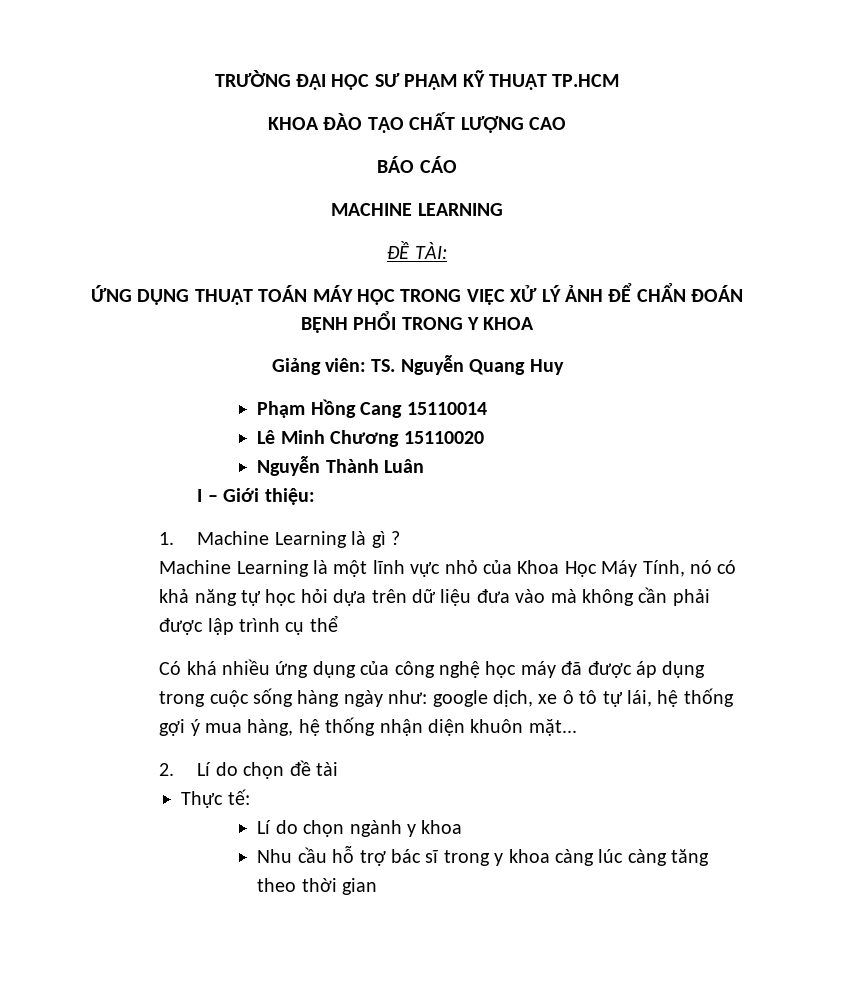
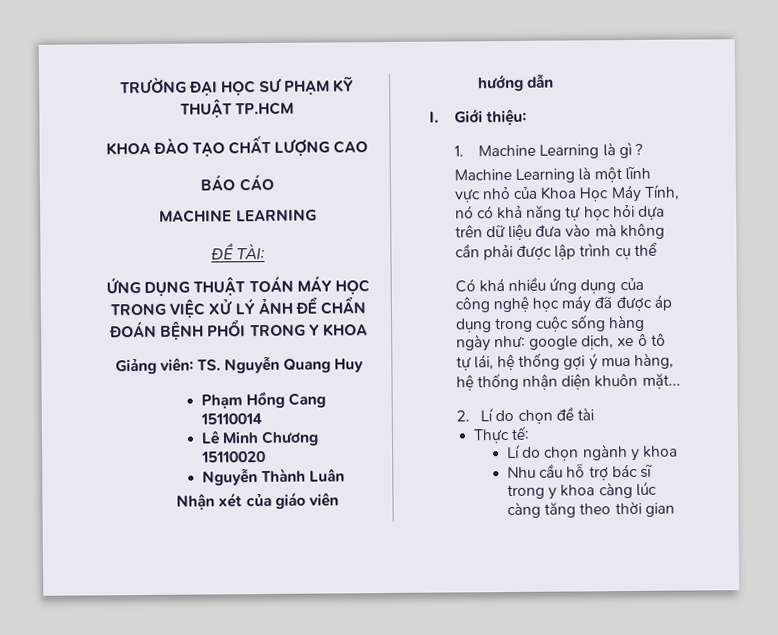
- I – Giới thiệu:
+ Nhận xét của giáo viên hướng dẫn
+ I. Giới thiệu:

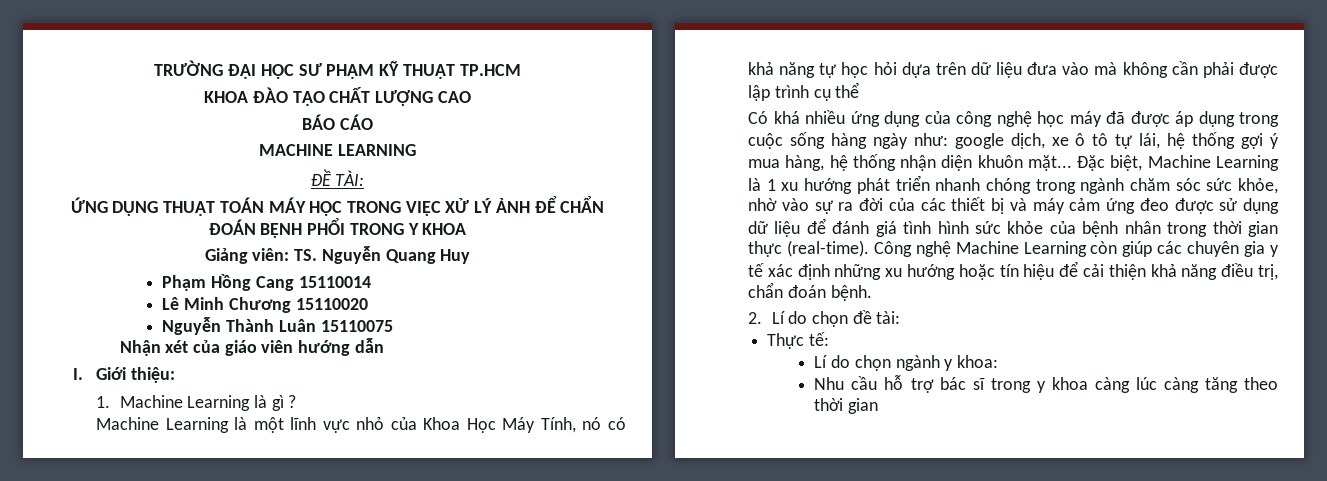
- Nguyễn Thành Luân
+ Nguyễn Thành Luân 15110075
+ Đặc biệt, Machine Learning là 1 xu hướng phát triển nhanh chóng trong ngành chăm sóc sức khỏe, nhờ vào sự ra đời của các thiết bị và máy cảm ứng đeo được sử dụng dữ liệu để đánh giá tình hình sức khỏe của bệnh nhân trong thời gian thực (real-time). Công nghệ Machine Learning còn giúp các chuyên gia y tế xác định những xu hướng hoặc tín hiệu để cải thiện khả năng điều trị, chẩn đoán bệnh.
- 2. Lí do chọn đề tài
+ 2. Lí do chọn đề tài:
- Lí do chọn ngành y khoa
+ Lí do chọn ngành y khoa:

